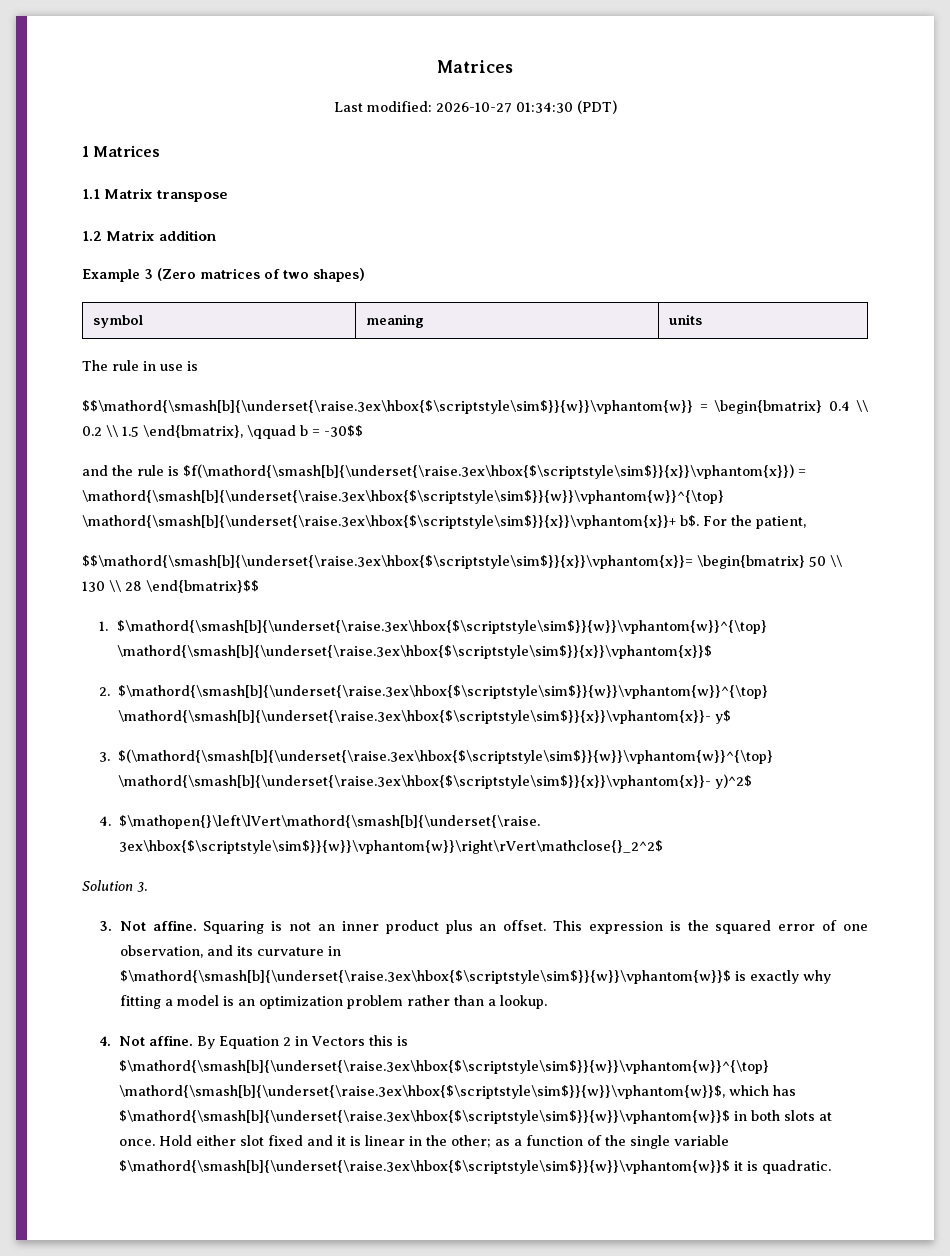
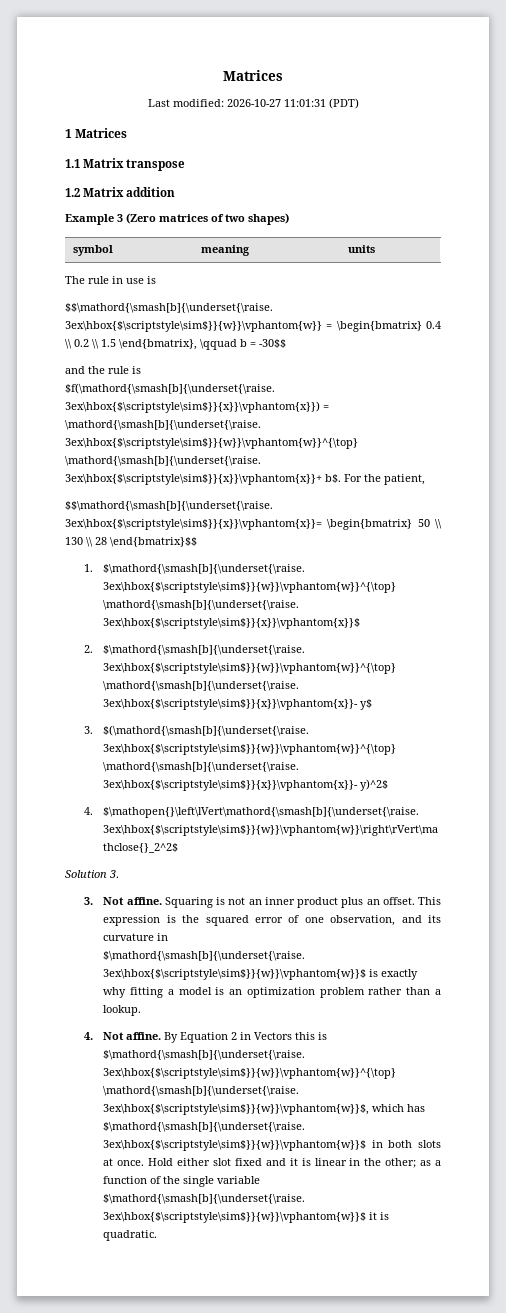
- Last modified: 2026-10-27 01:34:30 (PDT)
+ Last modified: 2026-10-27 11:01:31 (PDT)

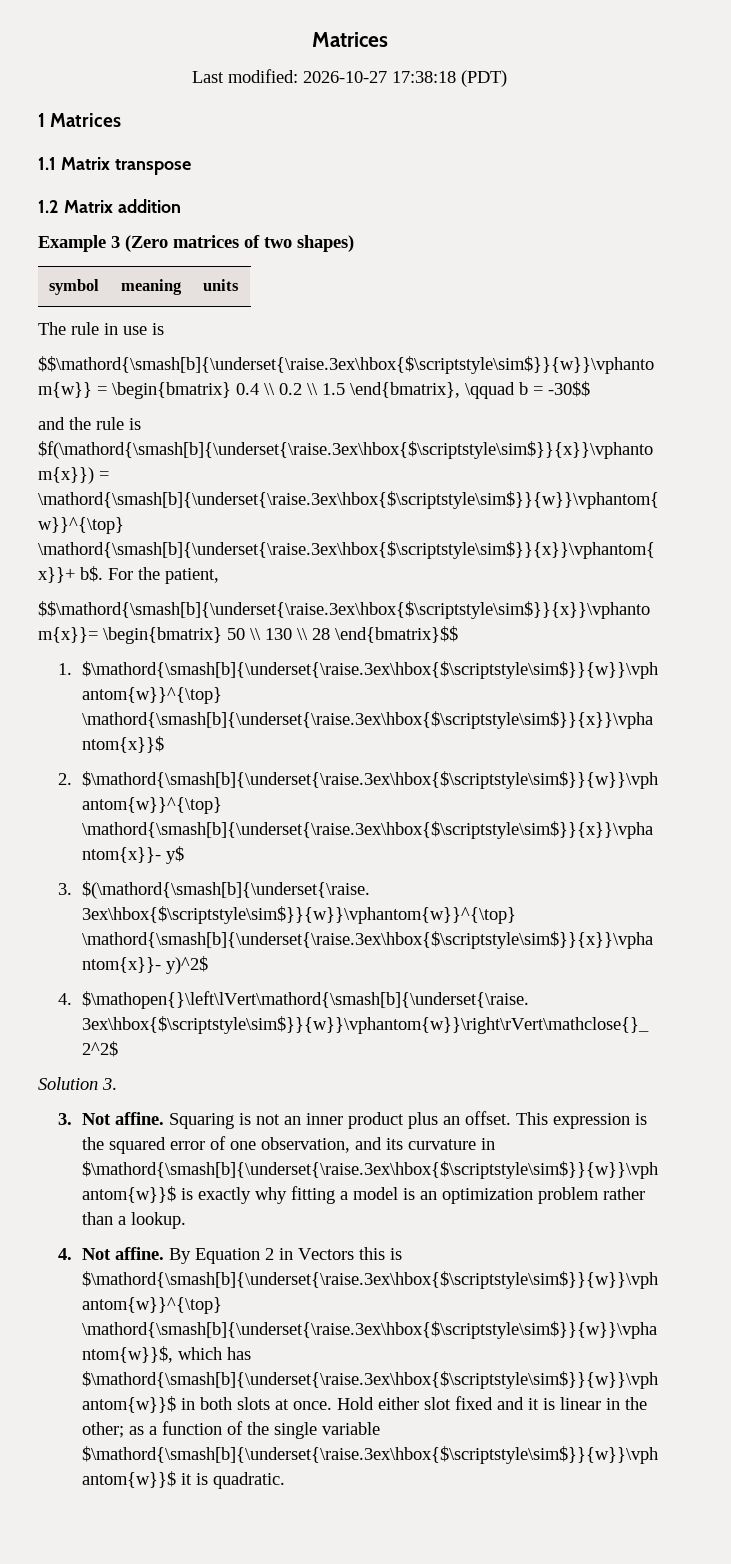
- Last modified: 2026-10-27 11:01:31 (PDT)
+ Last modified: 2026-10-27 17:38:18 (PDT)

